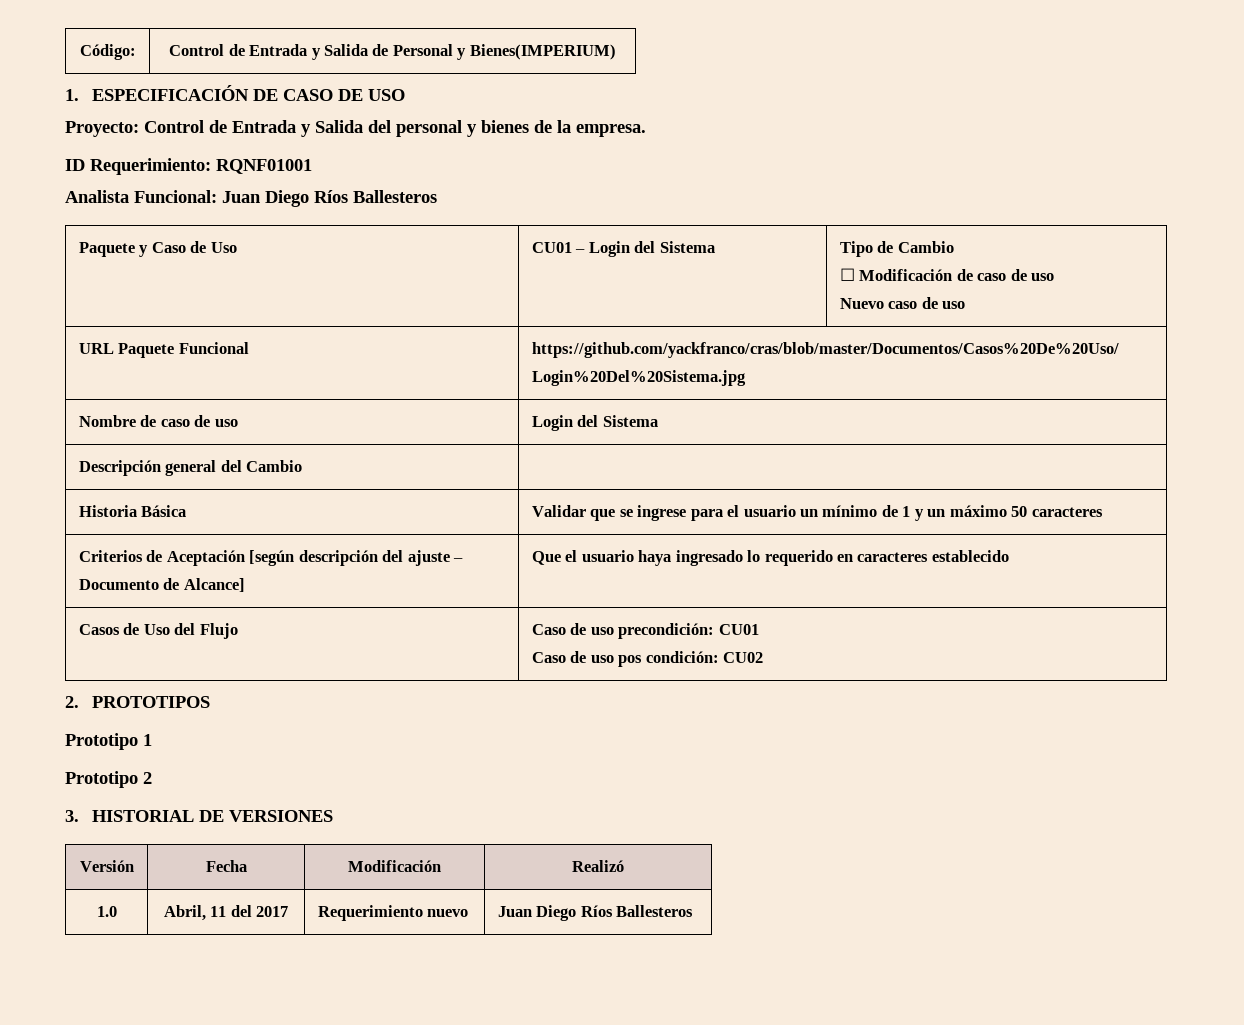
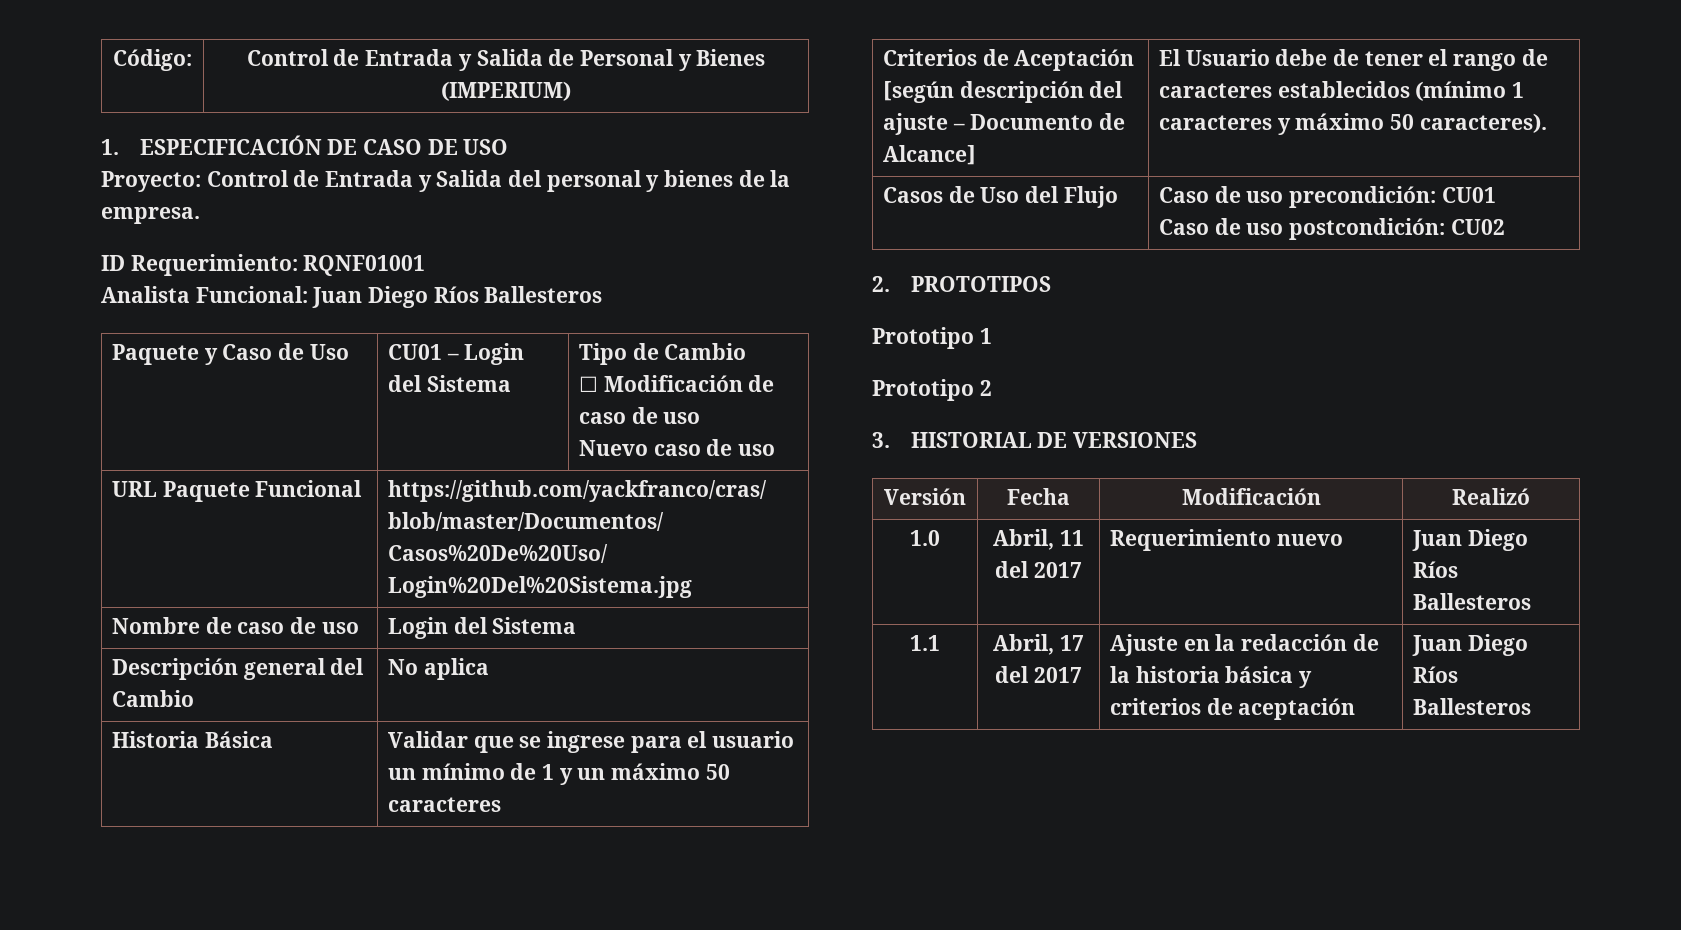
- Código: | Control de Entrada y Salida de Personal y Bienes(IMPERIUM)
+ Código: | Control de Entrada y Salida de Personal y Bienes (IMPERIUM)
- Descripción general del Cambio |
+ Descripción general del Cambio | No aplica
- Criterios de Aceptación [según descripción del ajuste – Documento de Alcance] | Que el usuario haya ingresado lo requerido en caracteres establecido
+ Criterios de Aceptación [según descripción del ajuste – Documento de Alcance] | El Usuario debe de tener el rango de caracteres establecidos (mínimo 1 caracteres y máximo 50 caracteres).
  Casos de Uso del Flujo | Caso de uso precondición: CU01
- Caso de uso pos condición: CU02
+ Caso de uso postcondición: CU02
+ 1.1 | Abril, 17 del 2017 | Ajuste en la redacción de la historia básica y criterios de aceptación | Juan Diego Ríos Ballesteros

